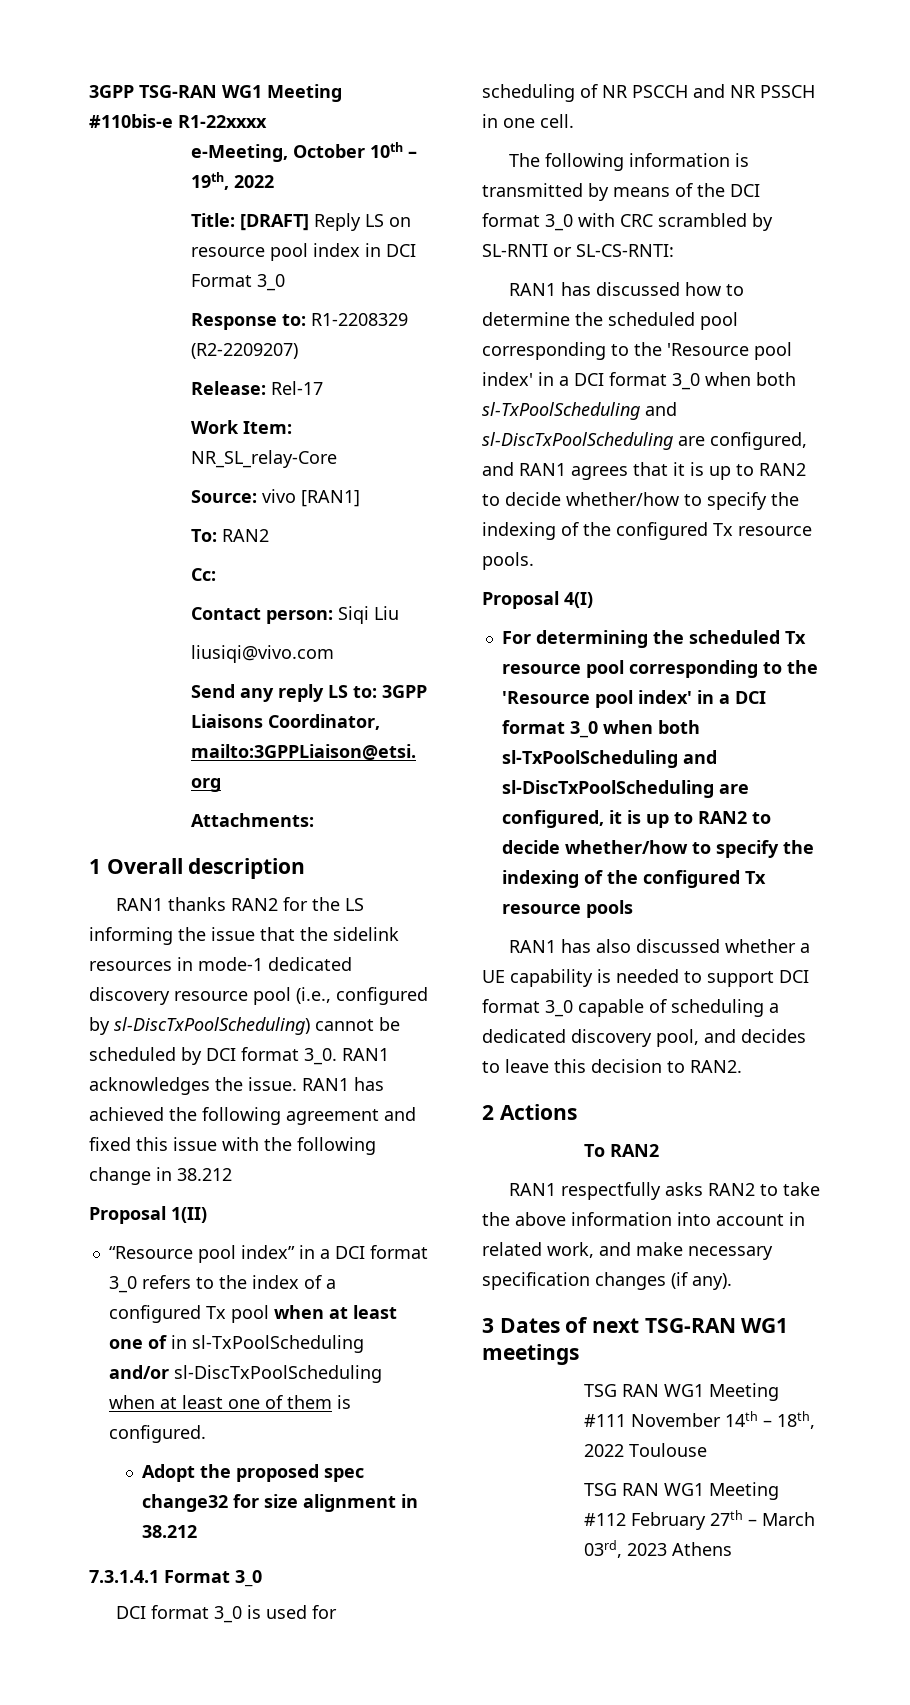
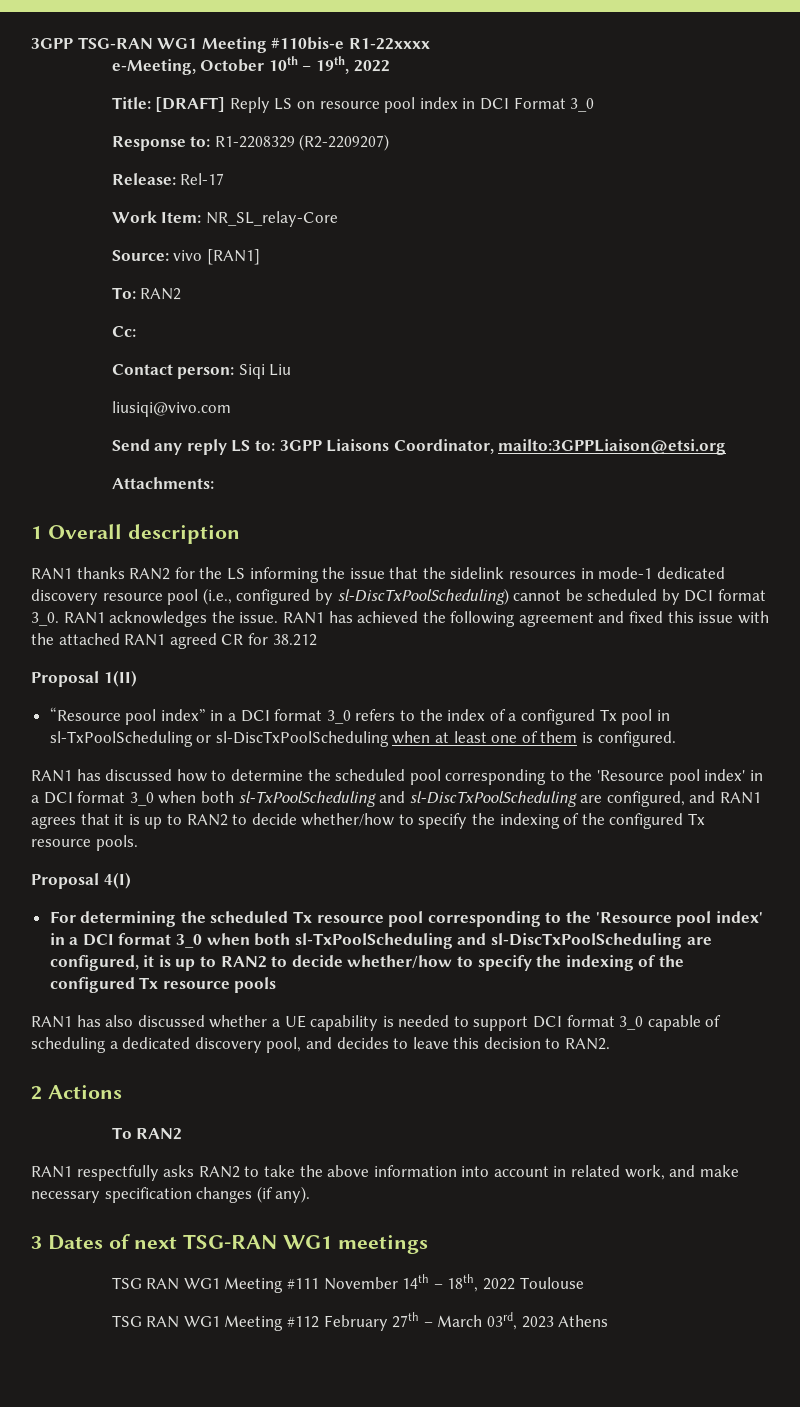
- RAN1 has achieved the following agreement and fixed this issue with the following change in 38.212
+ RAN1 has achieved the following agreement and fixed this issue with the attached RAN1 agreed CR for 38.212
- “Resource pool index” in a DCI format 3_0 refers to the index of a configured Tx pool when at least one of in sl-TxPoolScheduling and/or sl-DiscTxPoolScheduling when at least one of them is configured.
+ “Resource pool index” in a DCI format 3_0 refers to the index of a configured Tx pool in sl-TxPoolScheduling or sl-DiscTxPoolScheduling when at least one of them is configured.
- Adopt the proposed spec change32 for size alignment in 38.212
- 7.3.1.4.1 Format 3_0
- DCI format 3_0 is used for scheduling of NR PSCCH and NR PSSCH in one cell.
- The following information is transmitted by means of the DCI format 3_0 with CRC scrambled by SL-RNTI or SL-CS-RNTI:

